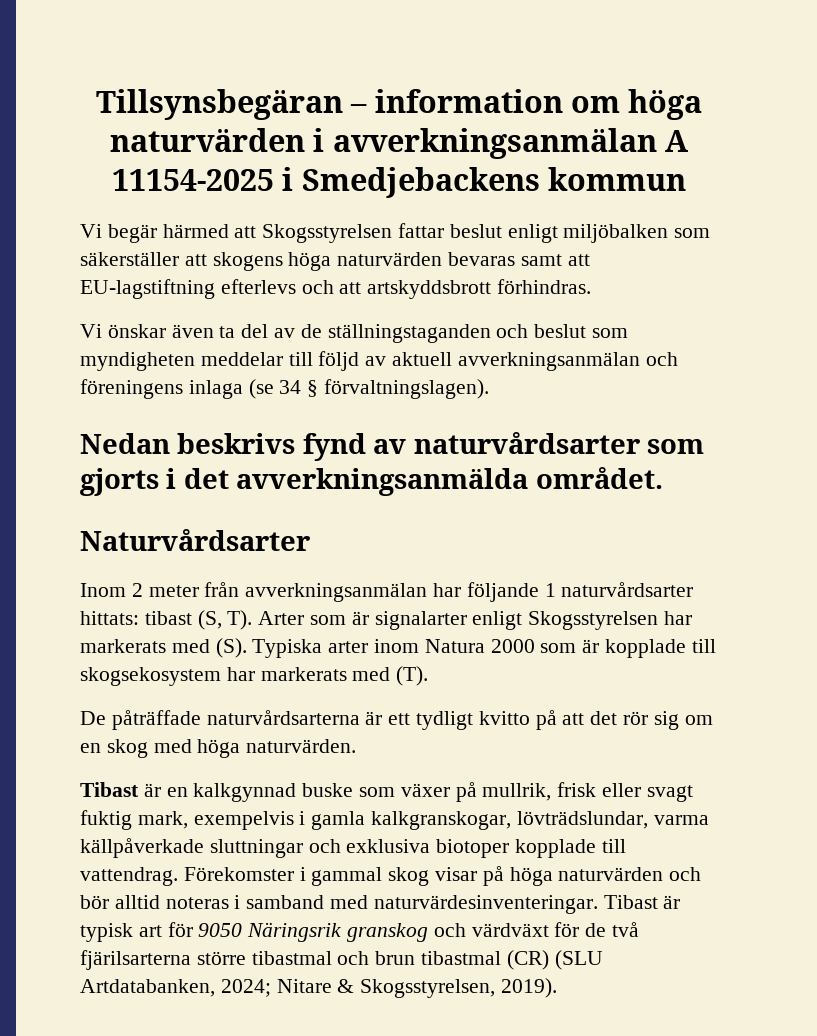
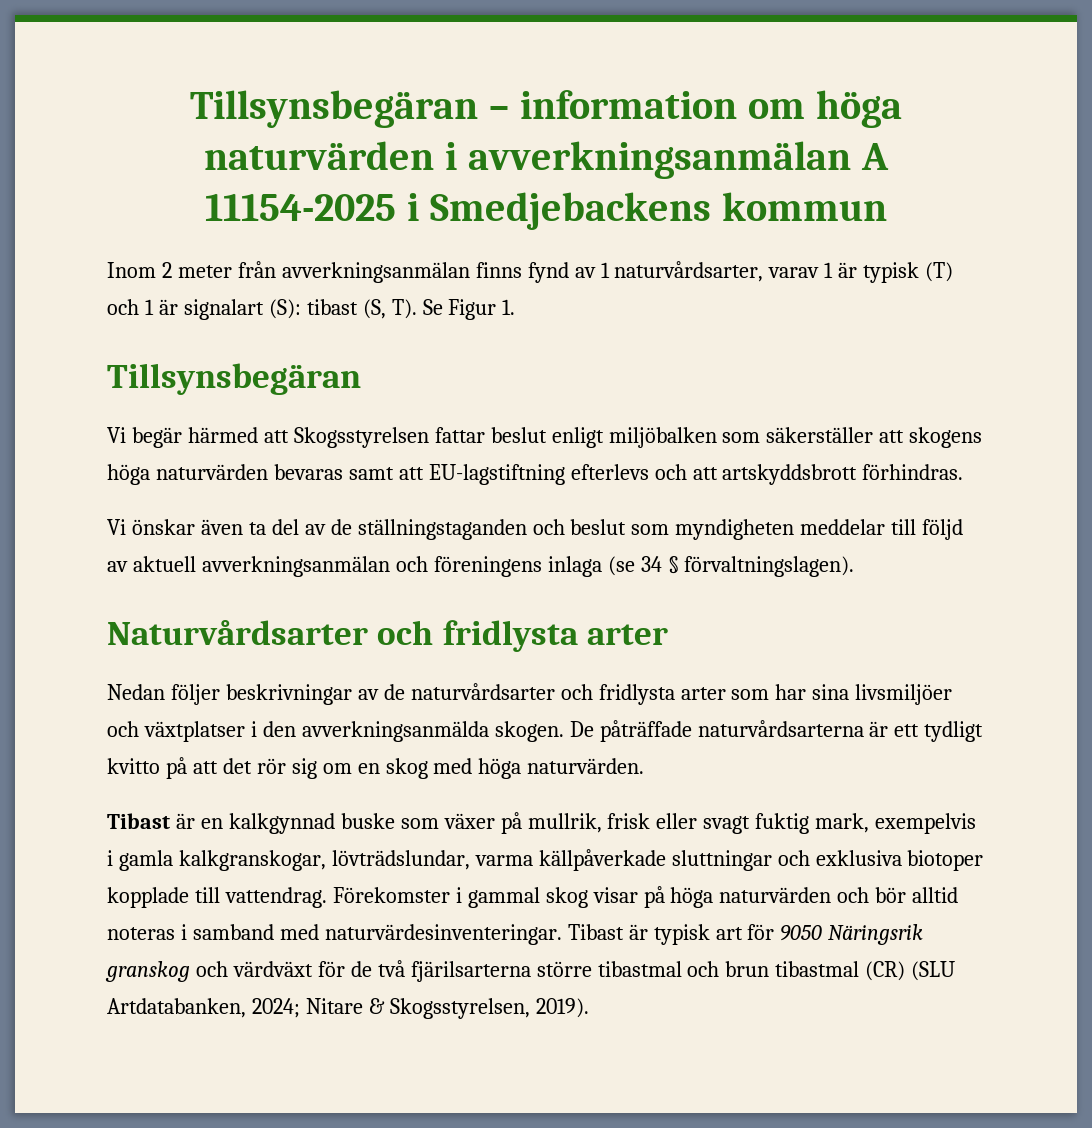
+ Inom 2 meter från avverkningsanmälan finns fynd av 1 naturvårdsarter, varav 1 är typisk (T) och 1 är signalart (S): tibast (S, T). Se Figur 1.
+ Tillsynsbegäran
- Nedan beskrivs fynd av naturvårdsarter som gjorts i det avverkningsanmälda området.
- Naturvårdsarter
- Inom 2 meter från avverkningsanmälan har följande 1 naturvårdsarter hittats: tibast (S, T). Arter som är signalarter enligt Skogsstyrelsen har markerats med (S). Typiska arter inom Natura 2000 som är kopplade till skogsekosystem har markerats med (T).
- De påträffade naturvårdsarterna är ett tydligt kvitto på att det rör sig om en skog med höga naturvärden.
+ Naturvårdsarter och fridlysta arter
+ Nedan följer beskrivningar av de naturvårdsarter och fridlysta arter som har sina livsmiljöer och växtplatser i den avverkningsanmälda skogen. De påträffade naturvårdsarterna är ett tydligt kvitto på att det rör sig om en skog med höga naturvärden.

